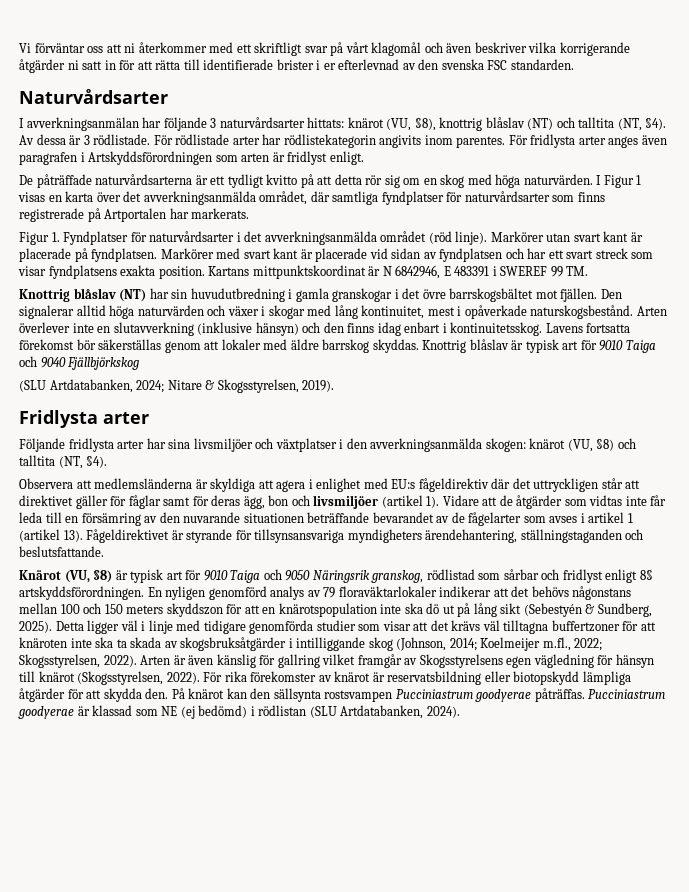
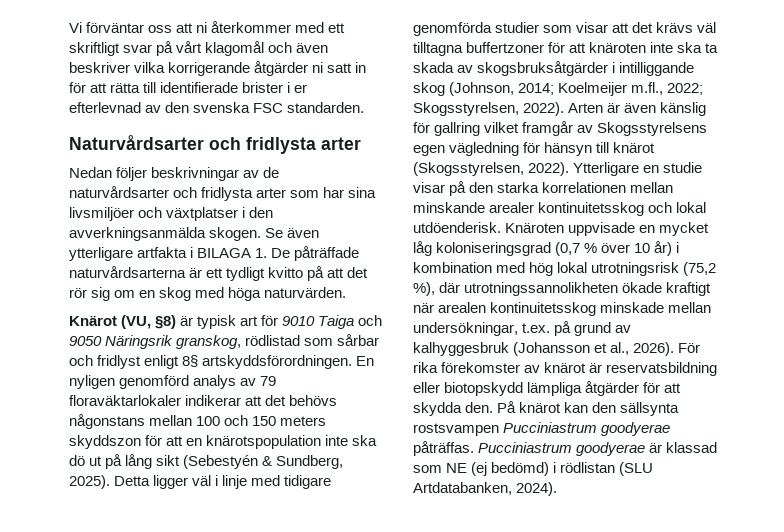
- Naturvårdsarter
- I avverkningsanmälan har följande 3 naturvårdsarter hittats: knärot (VU, §8), knottrig blåslav (NT) och talltita (NT, §4). Av dessa är 3 rödlistade. För rödlistade arter har rödlistekategorin angivits inom parentes. För fridlysta arter anges även paragrafen i Artskyddsförordningen som arten är fridlyst enligt.
- De påträffade naturvårdsarterna är ett tydligt kvitto på att detta rör sig om en skog med höga naturvärden. I Figur 1 visas en karta över det avverkningsanmälda området, där samtliga fyndplatser för naturvårdsarter som finns registrerade på Artportalen har markerats.
- Figur 1. Fyndplatser för naturvårdsarter i det avverkningsanmälda området (röd linje). Markörer utan svart kant är placerade på fyndplatsen. Markörer med svart kant är placerade vid sidan av fyndplatsen och har ett svart streck som visar fyndplatsens exakta position. Kartans mittpunktskoordinat är N 6842946, E 483391 i SWEREF 99 TM.
- Knottrig blåslav (NT) har sin huvudutbredning i gamla granskogar i det övre barrskogsbältet mot fjällen. Den signalerar alltid höga naturvärden och växer i skogar med lång kontinuitet, mest i opåverkade naturskogsbestånd. Arten överlever inte en slutavverkning (inklusive hänsyn) och den finns idag enbart i kontinuitetsskog. Lavens fortsatta förekomst bör säkerställas genom att lokaler med äldre barrskog skyddas. Knottrig blåslav är typisk art för 9010 Taiga och 9040 Fjällbjörkskog
- (SLU Artdatabanken, 2024; Nitare & Skogsstyrelsen, 2019).
- Fridlysta arter
- Följande fridlysta arter har sina livsmiljöer och växtplatser i den avverkningsanmälda skogen: knärot (VU, §8) och talltita (NT, §4).
- Observera att medlemsländerna är skyldiga att agera i enlighet med EU:s fågeldirektiv där det uttryckligen står att direktivet gäller för fåglar samt för deras ägg, bon och livsmiljöer (artikel 1). Vidare att de åtgärder som vidtas inte får leda till en försämring av den nuvarande situationen beträffande bevarandet av de fågelarter som avses i artikel 1 (artikel 13). Fågeldirektivet är styrande för tillsynsansvariga myndigheters ärendehantering, ställningstaganden och beslutsfattande.
+ Naturvårdsarter och fridlysta arter
+ Nedan följer beskrivningar av de naturvårdsarter och fridlysta arter som har sina livsmiljöer och växtplatser i den avverkningsanmälda skogen. Se även ytterligare artfakta i BILAGA 1. De påträffade naturvårdsarterna är ett tydligt kvitto på att det rör sig om en skog med höga naturvärden.
+ Ytterligare en studie visar på den starka korrelationen mellan minskande arealer kontinuitetsskog och lokal utdöenderisk. Knäroten uppvisade en mycket låg koloniseringsgrad (0,7 % över 10 år) i kombination med hög lokal utrotningsrisk (75,2 %), där utrotningssannolikheten ökade kraftigt när arealen kontinuitetsskog minskade mellan undersökningar, t.ex. på grund av kalhyggesbruk (Johansson et al., 2026).

